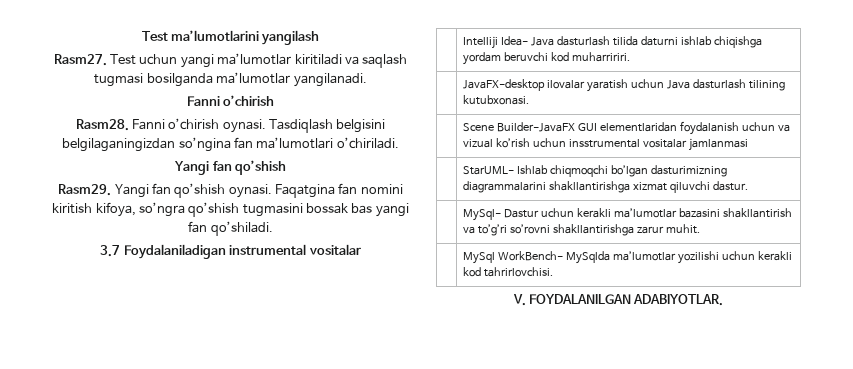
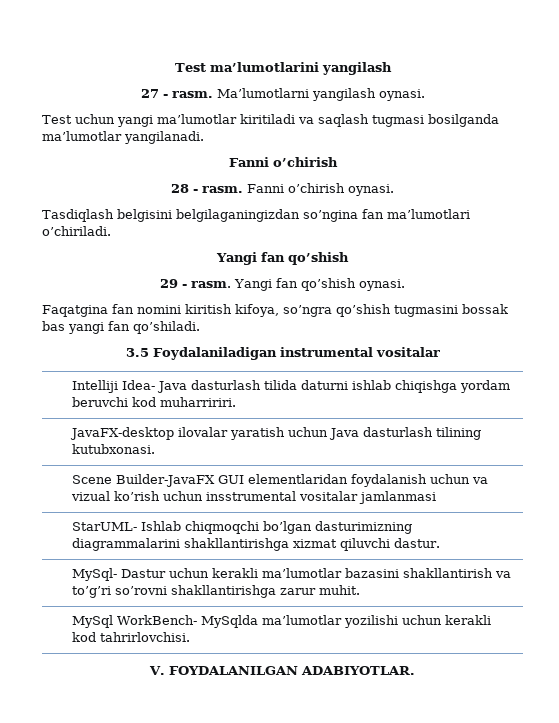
- Rasm27. Test uchun yangi ma’lumotlar kiritiladi va saqlash tugmasi bosilganda ma’lumotlar yangilanadi.
+ 27 - rasm. Ma’lumotlarni yangilash oynasi.
+ Test uchun yangi ma’lumotlar kiritiladi va saqlash tugmasi bosilganda ma’lumotlar yangilanadi.
- Rasm28.
+ 28 - rasm.
- Fanni o’chirish oynasi. Tasdiqlash belgisini belgilaganingizdan so’ngina fan ma’lumotlari o’chiriladi.
+ Fanni o’chirish oynasi.
+ Tasdiqlash belgisini belgilaganingizdan so’ngina fan ma’lumotlari o’chiriladi.
- Rasm29.
+ 29 - rasm.
- Yangi fan qo’shish oynasi. Faqatgina fan nomini kiritish kifoya, so’ngra qo’shish tugmasini bossak bas yangi fan qo’shiladi.
+ Yangi fan qo’shish oynasi.
+ Faqatgina fan nomini kiritish kifoya, so’ngra qo’shish tugmasini bossak bas yangi fan qo’shiladi.
- 3.7 Foydalaniladigan instrumental vositalar
+ 3.5 Foydalaniladigan instrumental vositalar

